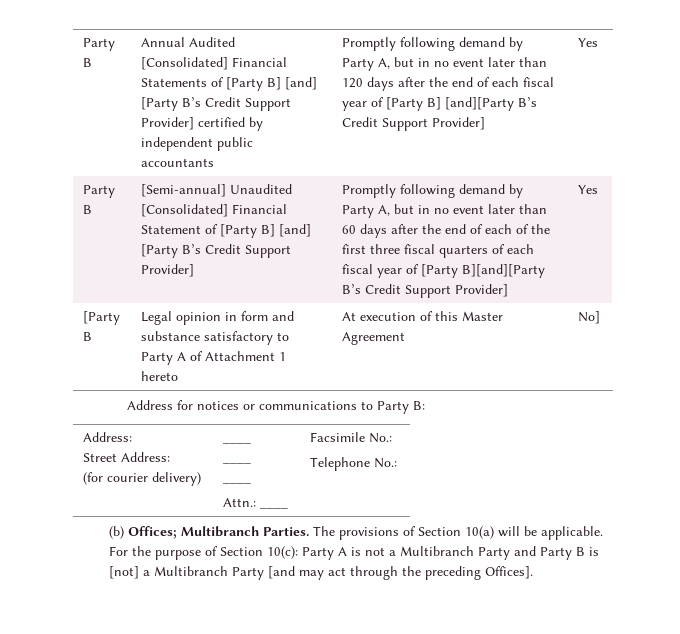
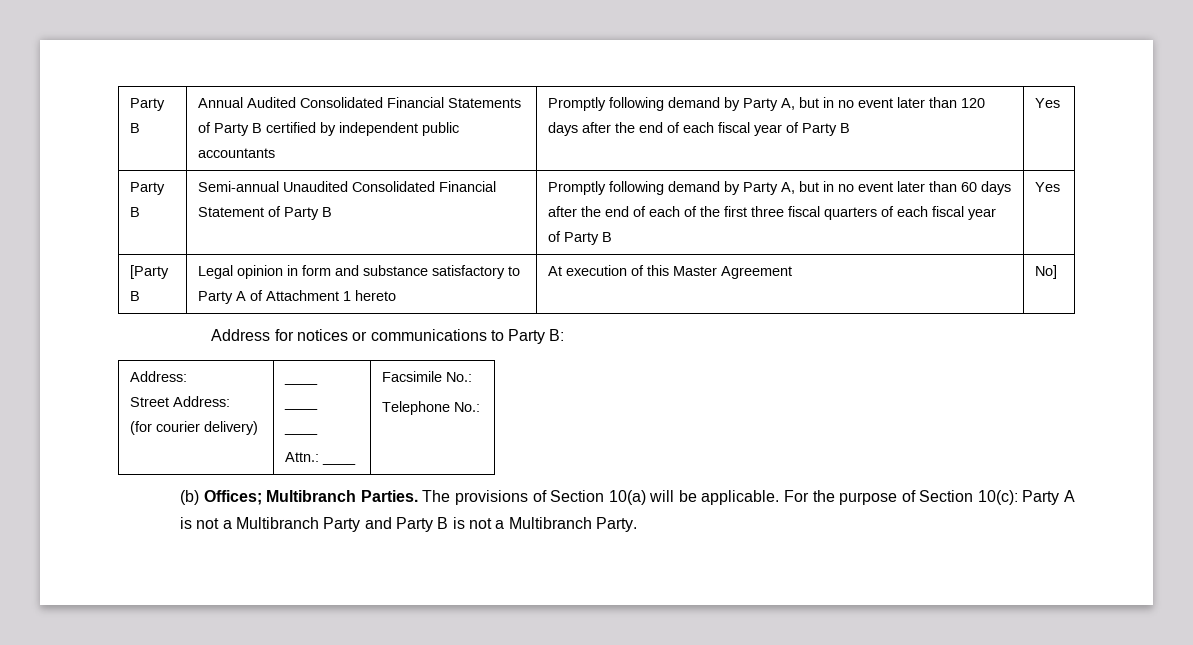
- Annual Audited [Consolidated] Financial Statements of [Party B] [and] [Party B’s Credit Support Provider] certified by independent public accountants
+ Annual Audited Consolidated Financial Statements of Party B certified by independent public accountants
- Promptly following demand by Party A, but in no event later than 120 days after the end of each fiscal year of [Party B] [and][Party B’s Credit Support Provider] | Yes
- Party B | [Semi-annual] Unaudited [Consolidated] Financial Statement of [Party B] [and] [Party B’s Credit Support Provider]
+ Promptly following demand by Party A, but in no event later than 120 days after the end of each fiscal year of Party B | Yes
+ Party B | Semi-annual Unaudited Consolidated Financial Statement of Party B
- Promptly following demand by Party A, but in no event later than 60 days after the end of each of the first three fiscal quarters of each fiscal year of [Party B][and][Party B’s Credit Support Provider]
+ Promptly following demand by Party A, but in no event later than 60 days after the end of each of the first three fiscal quarters of each fiscal year of Party B
- For the purpose of Section 10(c): Party A is not a Multibranch Party and Party B is [not] a Multibranch Party [and may act through the preceding Offices].
+ For the purpose of Section 10(c): Party A is not a Multibranch Party and Party B is not a Multibranch Party.

